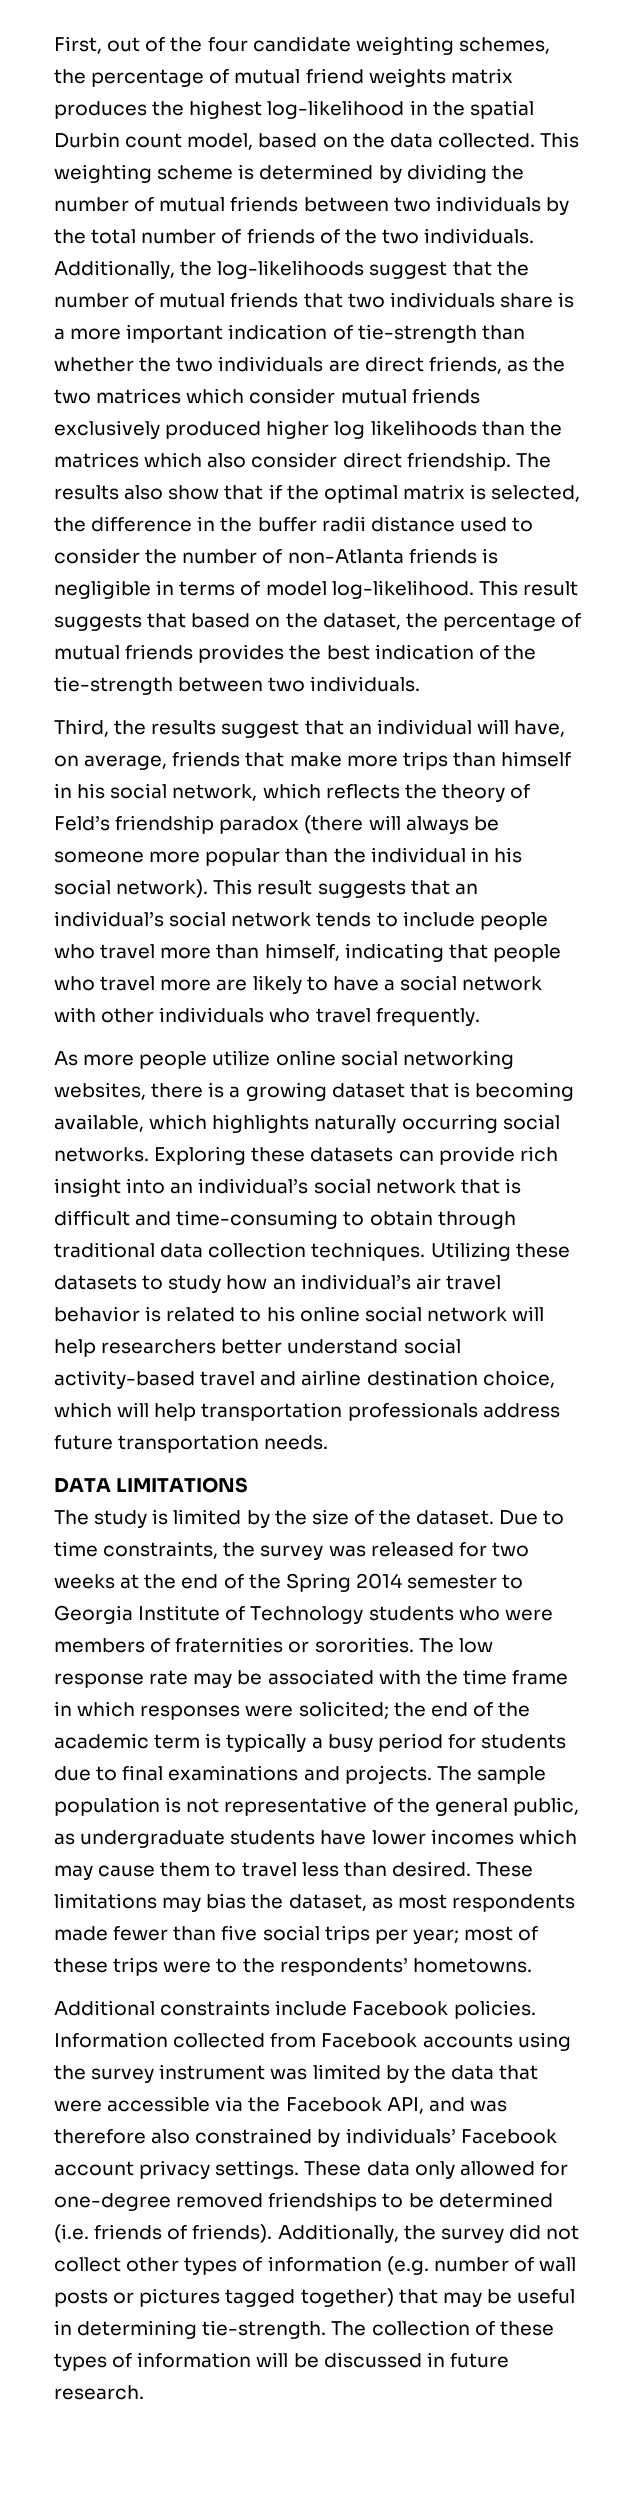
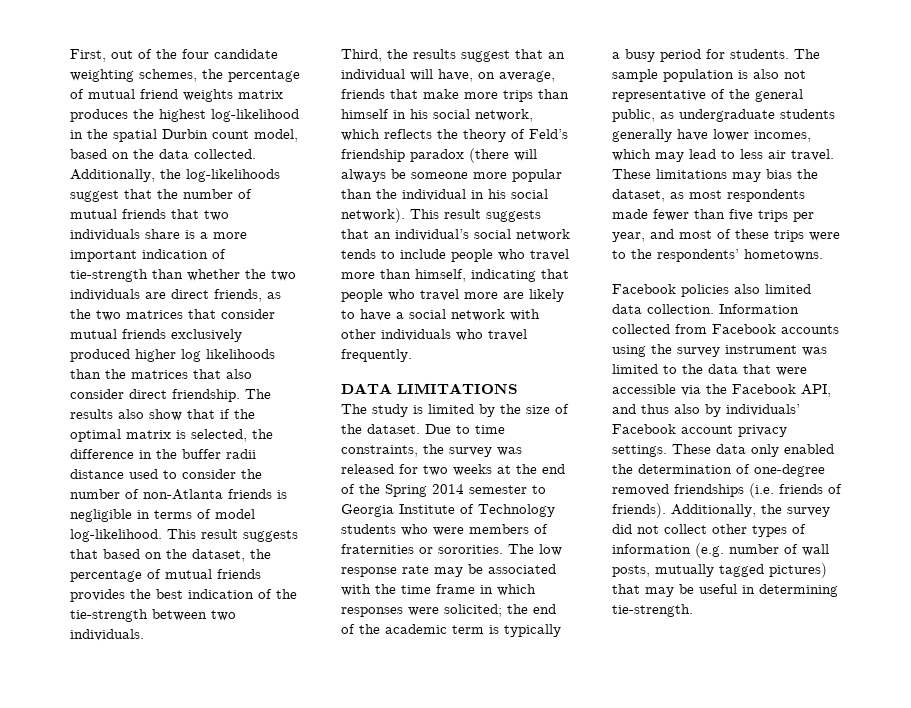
- This weighting scheme is determined by dividing the number of mutual friends between two individuals by the total number of friends of the two individuals.
- Additionally, the log-likelihoods suggest that the number of mutual friends that two individuals share is a more important indication of tie-strength than whether the two individuals are direct friends, as the two matrices which consider mutual friends exclusively produced higher log likelihoods than the matrices which also consider direct friendship.
+ Additionally, the log-likelihoods suggest that the number of mutual friends that two individuals share is a more important indication of tie-strength than whether the two individuals are direct friends, as the two matrices that consider mutual friends exclusively produced higher log likelihoods than the matrices that also consider direct friendship.
- As more people utilize online social networking websites, there is a growing dataset that is becoming available, which highlights naturally occurring social networks. Exploring these datasets can provide rich insight into an individual’s social network that is difficult and time-consuming to obtain through traditional data collection techniques. Utilizing these datasets to study how an individual’s air travel behavior is related to his online social network will help researchers better understand social activity-based travel and airline destination choice, which will help transportation professionals address future transportation needs.
- The low response rate may be associated with the time frame in which responses were solicited; the end of the academic term is typically a busy period for students due to final examinations and projects.
+ The low response rate may be associated with the time frame in which responses were solicited; the end of the academic term is typically a busy period for students.
- The sample population is not representative of the general public, as undergraduate students have lower incomes which may cause them to travel less than desired.
+ The sample population is also not representative of the general public, as undergraduate students generally have lower incomes, which may lead to less air travel.
- These limitations may bias the dataset, as most respondents made fewer than five social trips per year; most of these trips were to the respondents’ hometowns.
+ These limitations may bias the dataset, as most respondents made fewer than five trips per year, and most of these trips were to the respondents’ hometowns.
- Additional constraints include Facebook policies.
+ Facebook policies also limited data collection.
- Information collected from Facebook accounts using the survey instrument was limited by the data that were accessible via the Facebook API, and was therefore also constrained by individuals’ Facebook account privacy settings.
+ Information collected from Facebook accounts using the survey instrument was limited to the data that were accessible via the Facebook API, and thus also by individuals’ Facebook account privacy settings.
- These data only allowed for one-degree removed friendships to be determined (i.e. friends of friends).
+ These data only enabled the determination of one-degree removed friendships (i.e. friends of friends).
- Additionally, the survey did not collect other types of information (e.g. number of wall posts or pictures tagged together) that may be useful in determining tie-strength. The collection of these types of information will be discussed in future research.
+ Additionally, the survey did not collect other types of information (e.g. number of wall posts, mutually tagged pictures) that may be useful in determining tie-strength.

